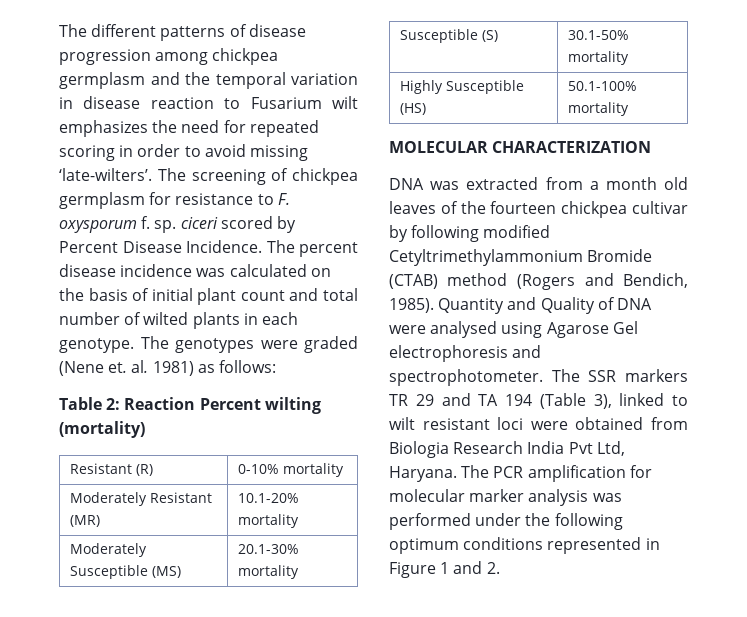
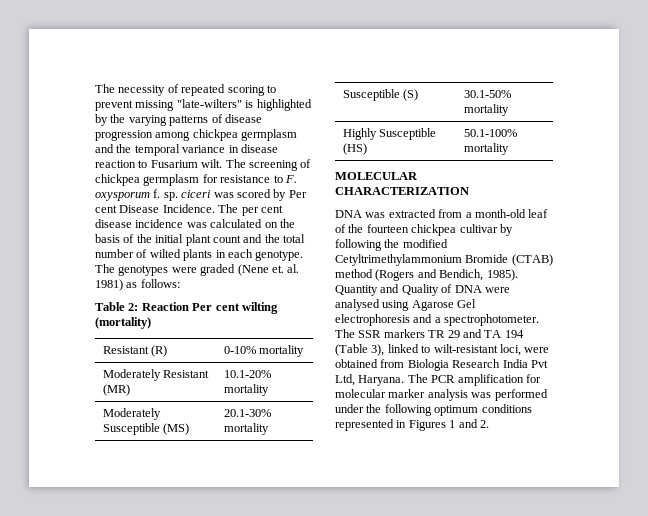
- The different patterns of disease progression among chickpea germplasm and the temporal variation in disease reaction to Fusarium wilt emphasizes the need for repeated scoring in order to avoid missing ‘late-wilters’.
+ The necessity of repeated scoring to prevent missing "late-wilters" is highlighted by the varying patterns of disease progression among chickpea germplasm and the temporal variance in disease reaction to Fusarium wilt.
- The screening of chickpea germplasm for resistance to F. oxysporum f. sp. ciceri scored by Percent Disease Incidence.
+ The screening of chickpea germplasm for resistance to F. oxysporum f. sp. ciceri was scored by Per cent Disease Incidence.
- The percent disease incidence was calculated on the basis of initial plant count and total number of wilted plants in each genotype.
+ The per cent disease incidence was calculated on the basis of the initial plant count and the total number of wilted plants in each genotype.
- Table 2: Reaction Percent wilting (mortality)
+ Table 2: Reaction Per cent wilting (mortality)
- DNA was extracted from a month old leaves of the fourteen chickpea cultivar by following modified Cetyltrimethylammonium Bromide (CTAB) method (Rogers and Bendich, 1985).
+ DNA was extracted from a month-old leaf of the fourteen chickpea cultivar by following the modified Cetyltrimethylammonium Bromide (CTAB) method (Rogers and Bendich, 1985).
- Quantity and Quality of DNA were analysed using Agarose Gel electrophoresis and spectrophotometer.
+ Quantity and Quality of DNA were analysed using Agarose Gel electrophoresis and a spectrophotometer.
- The SSR markers TR 29 and TA 194 (Table 3), linked to wilt resistant loci were obtained from Biologia Research India Pvt Ltd, Haryana.
+ The SSR markers TR 29 and TA 194 (Table 3), linked to wilt-resistant loci, were obtained from Biologia Research India Pvt Ltd, Haryana.
- The PCR amplification for molecular marker analysis was performed under the following optimum conditions represented in Figure 1 and 2.
+ The PCR amplification for molecular marker analysis was performed under the following optimum conditions represented in Figures 1 and 2.

